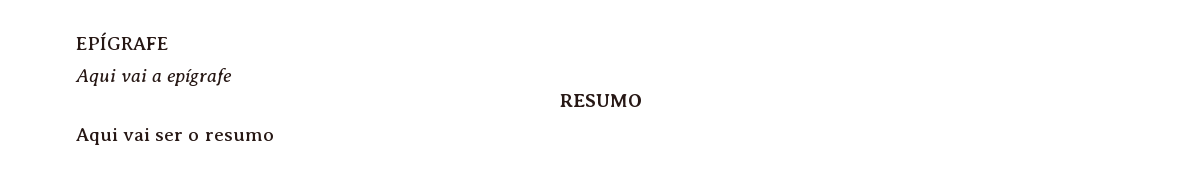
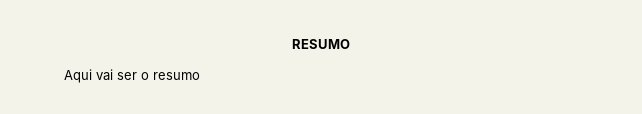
- EPÍGRAFE
- Aqui vai a epígrafe

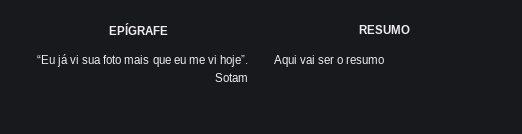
+ EPÍGRAFE
+ “Eu já vi sua foto mais que eu me vi hoje”. Sotam

